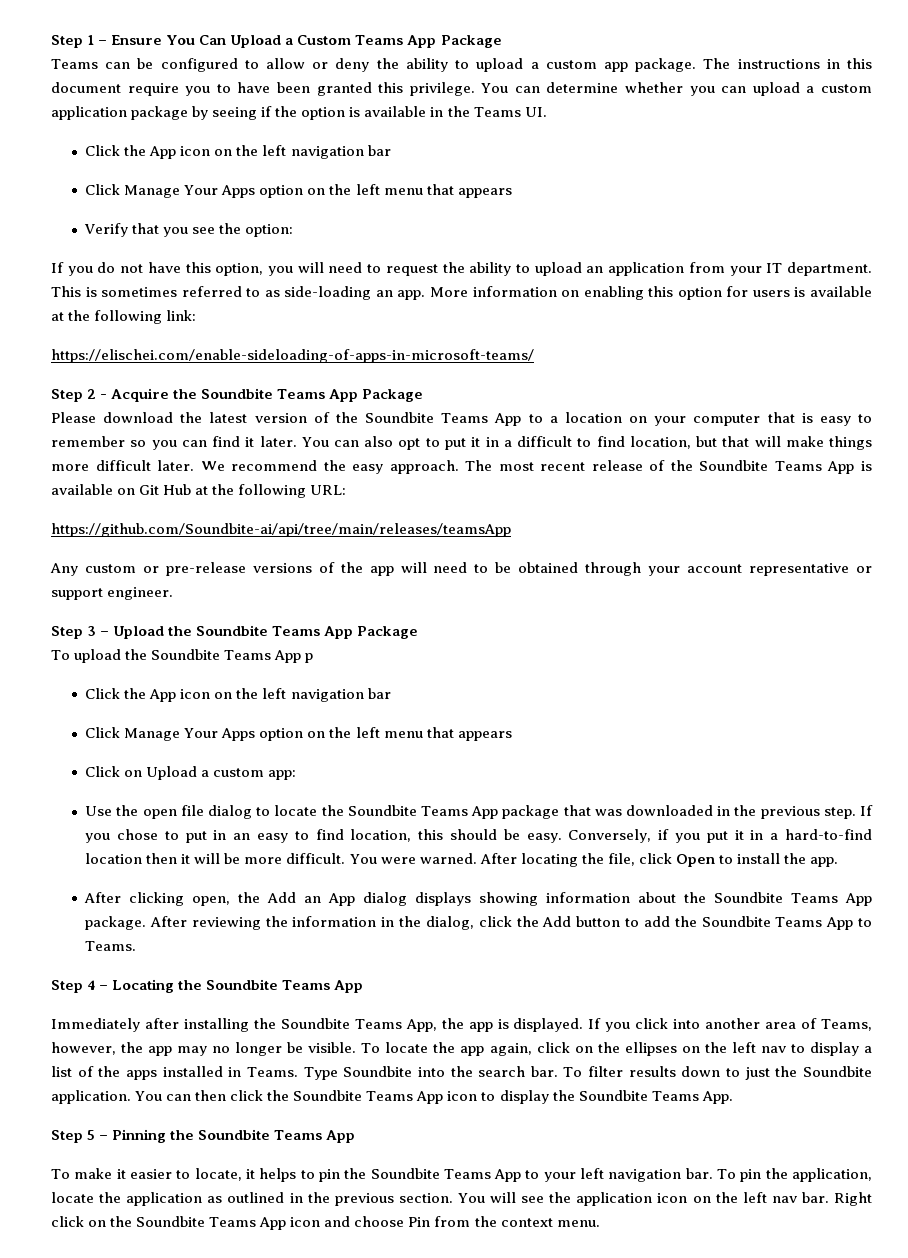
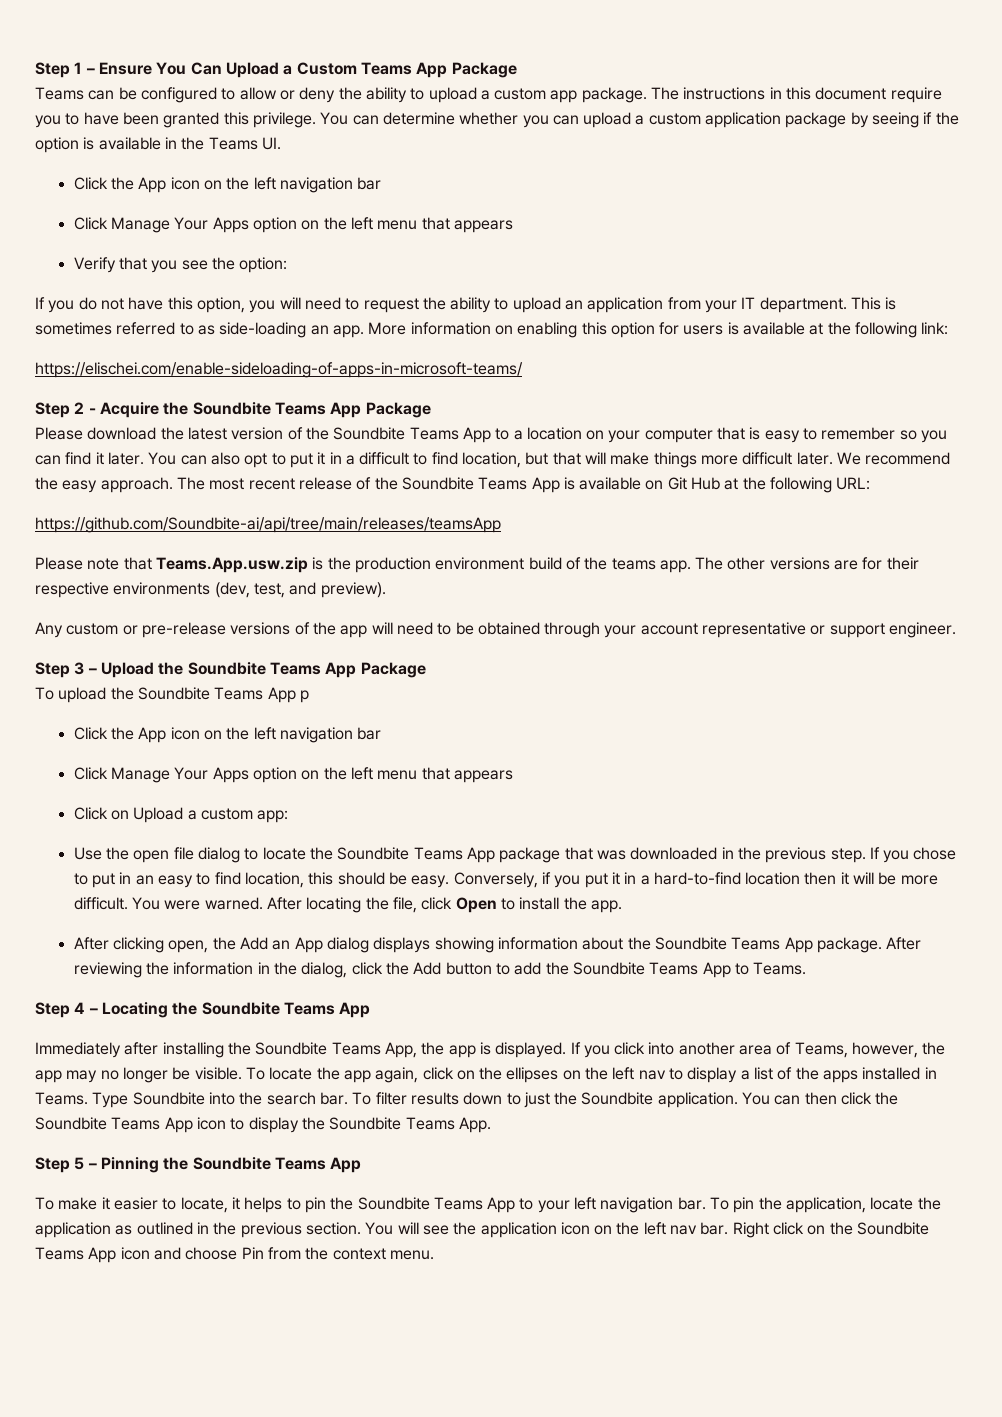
+ Please note that Teams.App.usw.zip is the production environment build of the teams app. The other versions are for their respective environments (dev, test, and preview).

